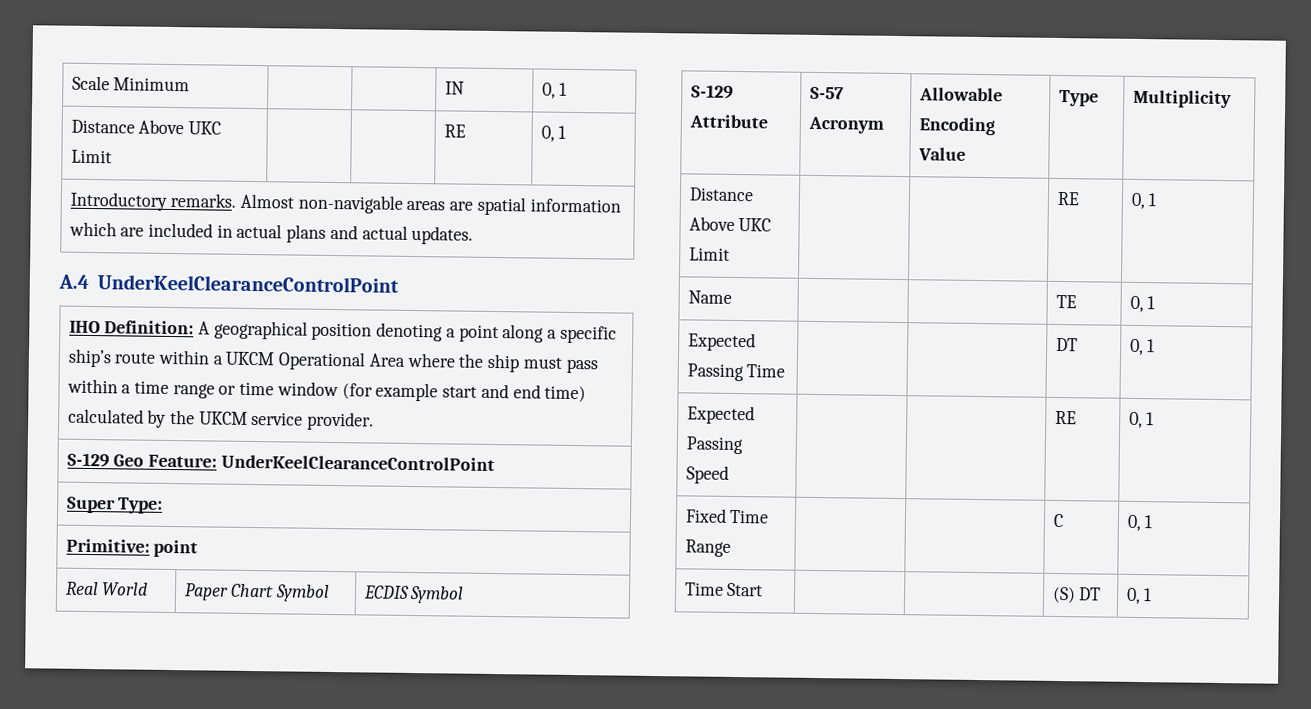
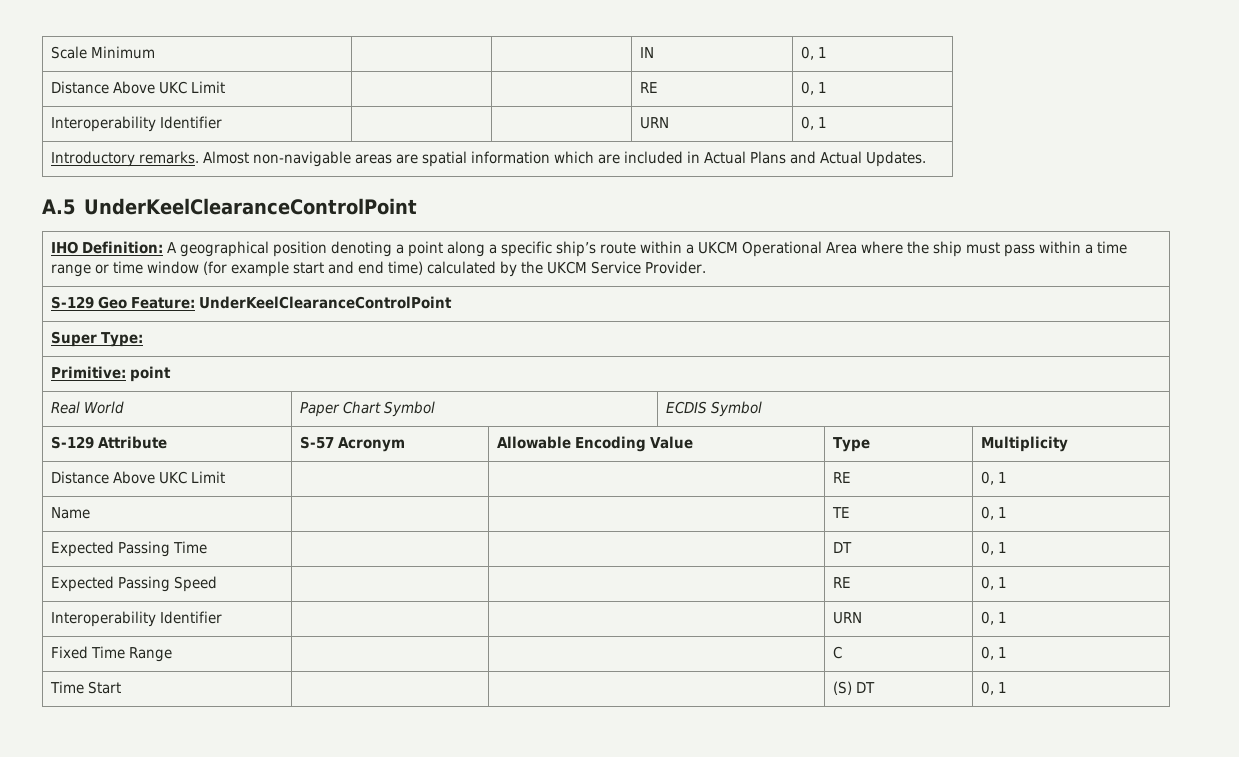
  Scale Minimum | | | IN | 0, 1
  Distance Above UKC Limit | | | RE | 0, 1
+ Interoperability Identifier | | | URN | 0, 1
- Introductory remarks. Almost non-navigable areas are spatial information which are included in actual plans and actual updates.
- A.4 UnderKeelClearanceControlPoint
+ Introductory remarks. Almost non-navigable areas are spatial information which are included in Actual Plans and Actual Updates.
+ A.5 UnderKeelClearanceControlPoint
- IHO Definition: A geographical position denoting a point along a specific ship’s route within a UKCM Operational Area where the ship must pass within a time range or time window (for example start and end time) calculated by the UKCM service provider.
+ IHO Definition: A geographical position denoting a point along a specific ship’s route within a UKCM Operational Area where the ship must pass within a time range or time window (for example start and end time) calculated by the UKCM Service Provider.
  Expected Passing Speed | | | RE | 0, 1
+ Interoperability Identifier | | | URN | 0, 1

